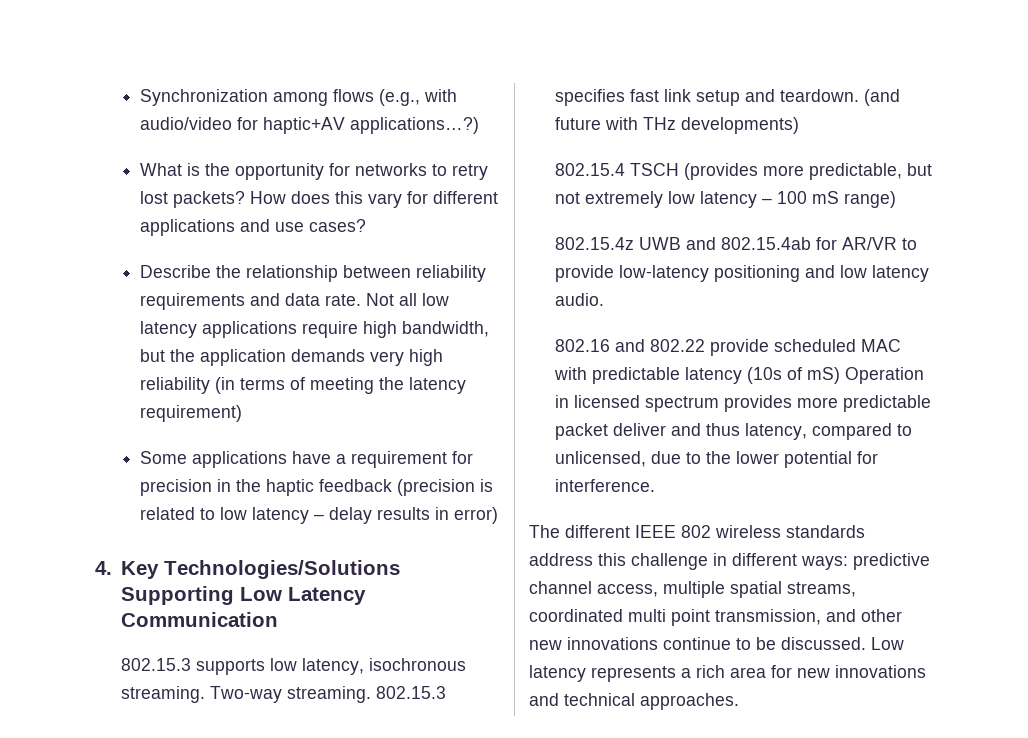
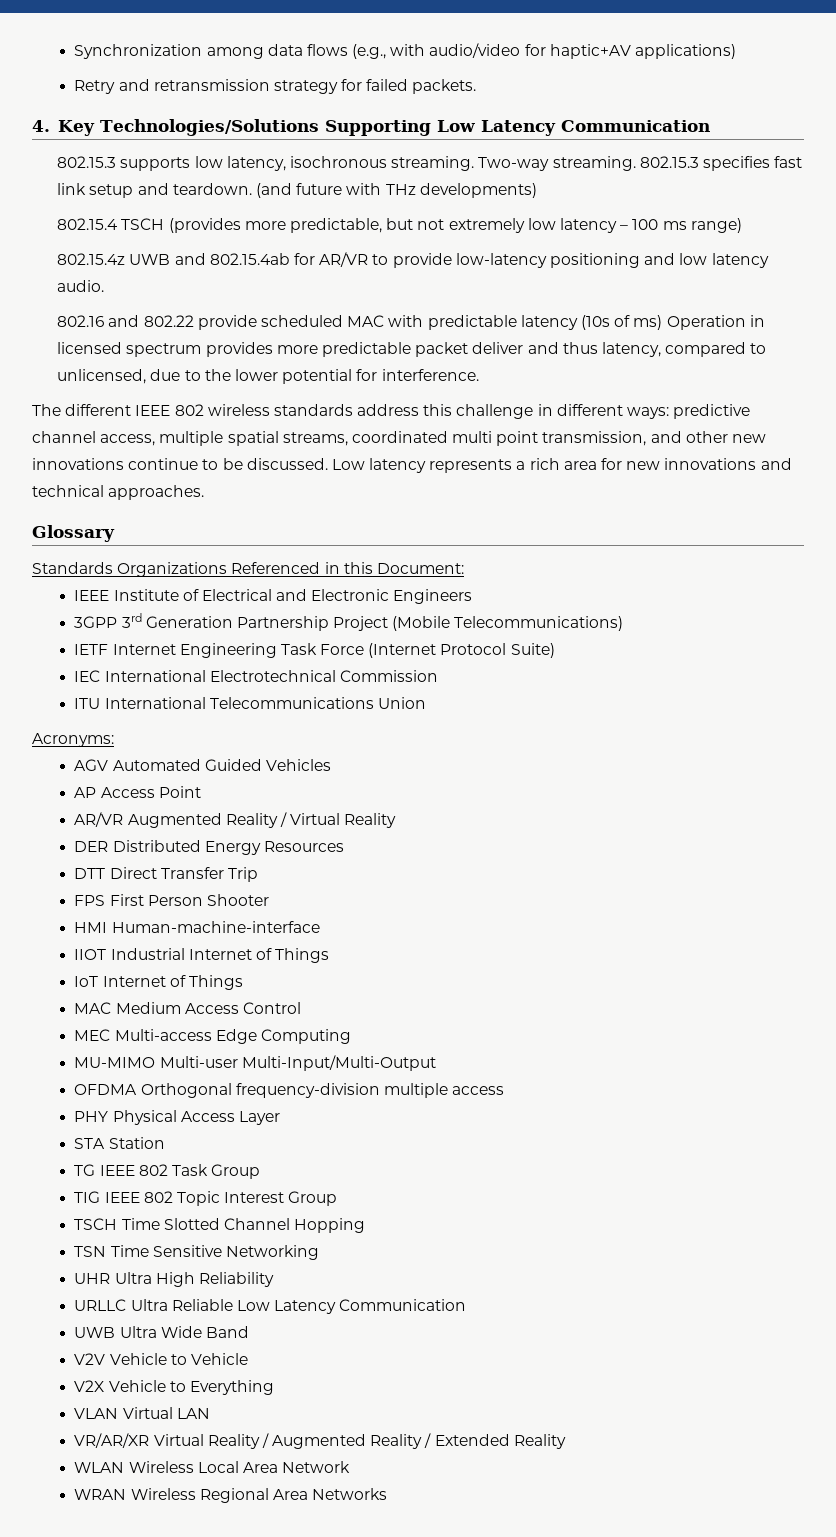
- Synchronization among flows (e.g., with audio/video for haptic+AV applications…?)
- What is the opportunity for networks to retry lost packets? How does this vary for different applications and use cases?
- Describe the relationship between reliability requirements and data rate. Not all low latency applications require high bandwidth, but the application demands very high reliability (in terms of meeting the latency requirement)
- Some applications have a requirement for precision in the haptic feedback (precision is related to low latency – delay results in error)
+ Synchronization among data flows (e.g., with audio/video for haptic+AV applications)
+ Retry and retransmission strategy for failed packets.
- 802.15.4 TSCH (provides more predictable, but not extremely low latency – 100 mS range)
+ 802.15.4 TSCH (provides more predictable, but not extremely low latency – 100 ms range)
- 802.16 and 802.22 provide scheduled MAC with predictable latency (10s of mS) Operation in licensed spectrum provides more predictable packet deliver and thus latency, compared to unlicensed, due to the lower potential for interference.
+ 802.16 and 802.22 provide scheduled MAC with predictable latency (10s of ms) Operation in licensed spectrum provides more predictable packet deliver and thus latency, compared to unlicensed, due to the lower potential for interference.
+ Glossary
+ Standards Organizations Referenced in this Document:
+ IEEE Institute of Electrical and Electronic Engineers
+ 3GPP 3rd Generation Partnership Project (Mobile Telecommunications)
+ IETF Internet Engineering Task Force (Internet Protocol Suite)
+ IEC International Electrotechnical Commission
+ ITU International Telecommunications Union
+ Acronyms:
+ AGV Automated Guided Vehicles
+ AP Access Point
+ AR/VR Augmented Reality / Virtual Reality
+ DER Distributed Energy Resources
+ DTT Direct Transfer Trip
+ FPS First Person Shooter
+ HMI Human-machine-interface
+ IIOT Industrial Internet of Things
+ IoT Internet of Things
+ MAC Medium Access Control
+ MEC Multi-access Edge Computing
+ MU-MIMO Multi-user Multi-Input/Multi-Output
+ OFDMA Orthogonal frequency-division multiple access
+ PHY Physical Access Layer
+ STA Station
+ TG IEEE 802 Task Group
+ TIG IEEE 802 Topic Interest Group
+ TSCH Time Slotted Channel Hopping
+ TSN Time Sensitive Networking
+ UHR Ultra High Reliability
+ URLLC Ultra Reliable Low Latency Communication
+ UWB Ultra Wide Band
+ V2V Vehicle to Vehicle
+ V2X Vehicle to Everything
+ VLAN Virtual LAN
+ VR/AR/XR Virtual Reality / Augmented Reality / Extended Reality
+ WLAN Wireless Local Area Network
+ WRAN Wireless Regional Area Networks

